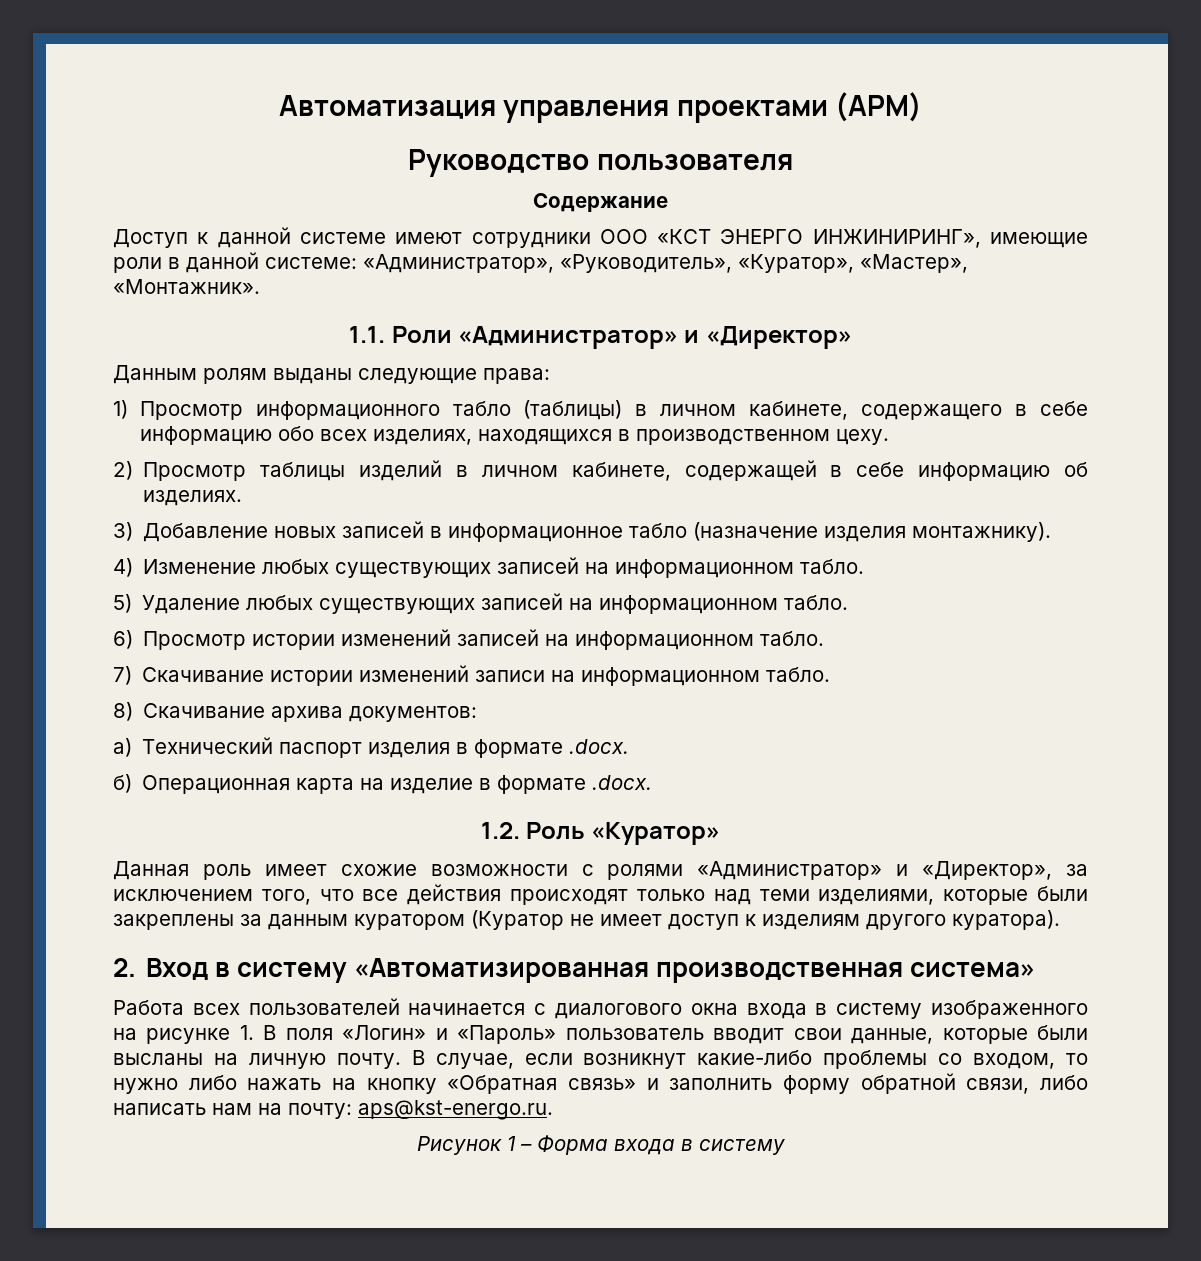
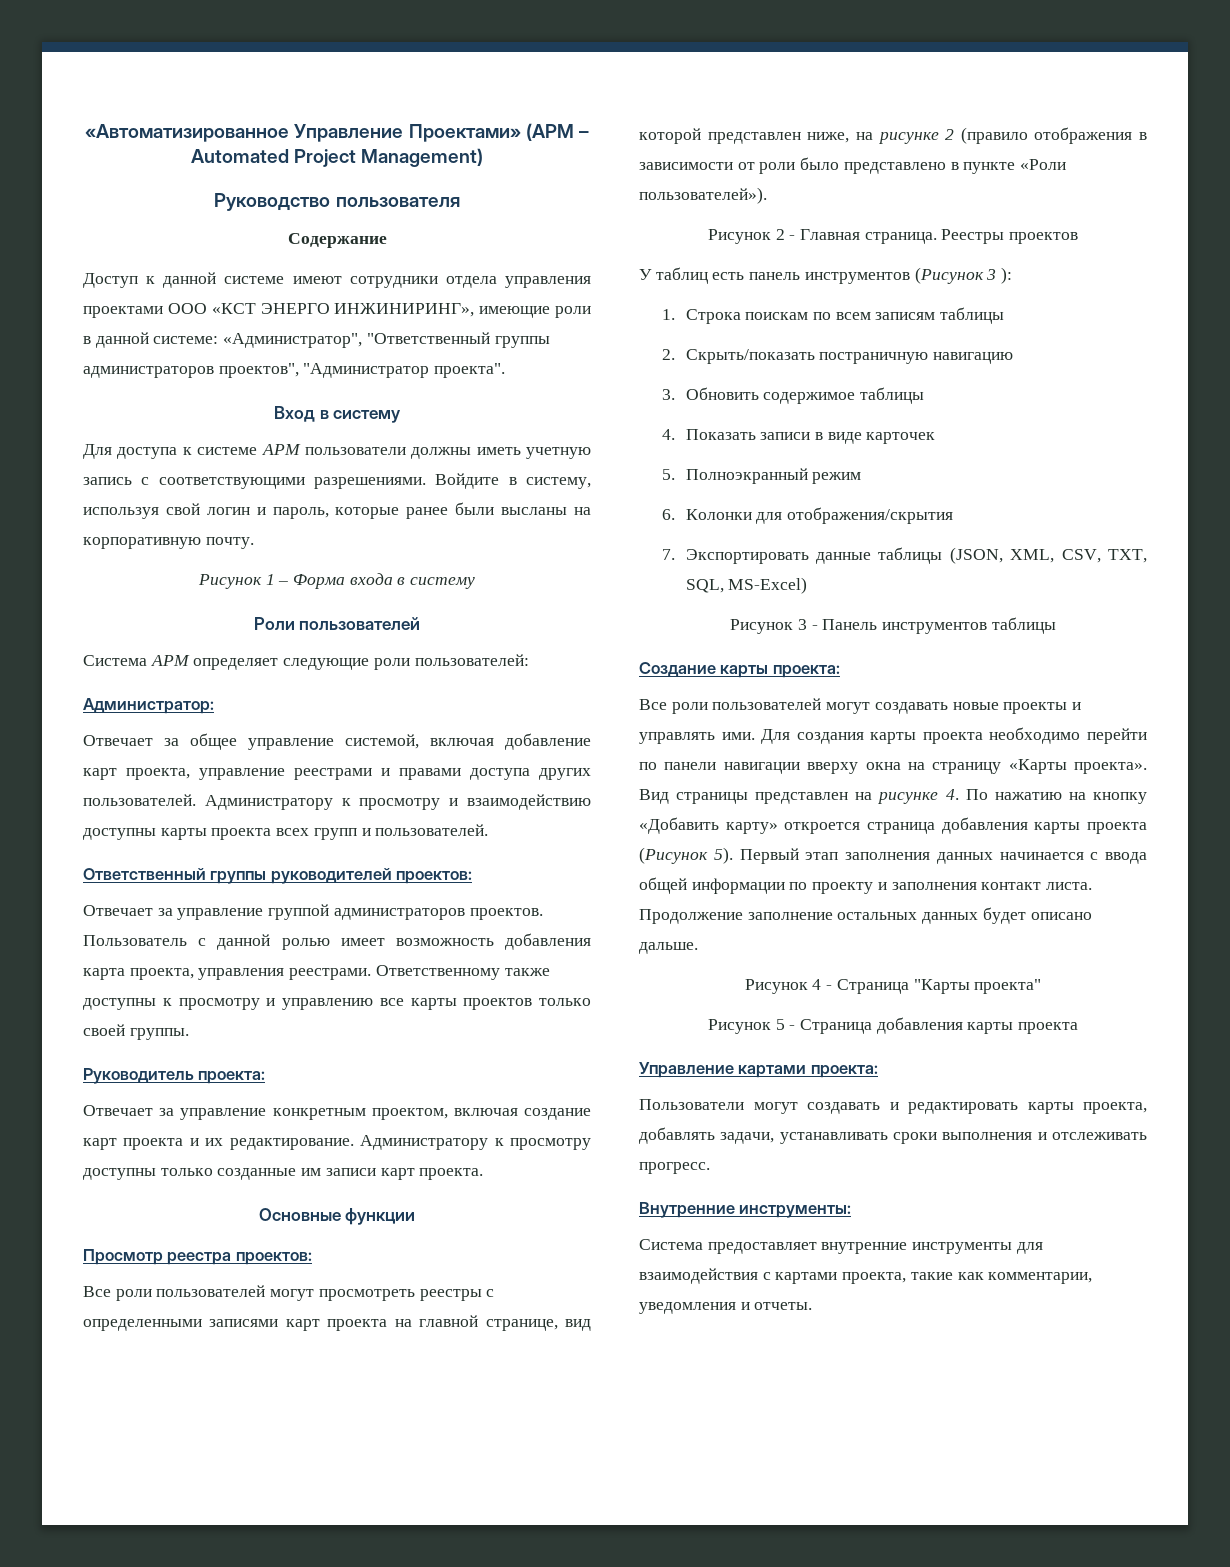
- Автоматизация управления проектами (APM)
+ «Автоматизированное Управление Проектами» (APM – Automated Project Management)
- Доступ к данной системе имеют сотрудники ООО «КСТ ЭНЕРГО ИНЖИНИРИНГ», имеющие роли в данной системе: «Администратор», «Руководитель», «Куратор», «Мастер», «Монтажник».
- 1.1. Роли «Администратор» и «Директор»
- Данным ролям выданы следующие права:
- 1) Просмотр информационного табло (таблицы) в личном кабинете, содержащего в себе информацию обо всех изделиях, находящихся в производственном цеху.
- 2) Просмотр таблицы изделий в личном кабинете, содержащей в себе информацию об изделиях.
- 3) Добавление новых записей в информационное табло (назначение изделия монтажнику).
- 4) Изменение любых существующих записей на информационном табло.
- 5) Удаление любых существующих записей на информационном табло.
- 6) Просмотр истории изменений записей на информационном табло.
- 7) Скачивание истории изменений записи на информационном табло.
- 8) Скачивание архива документов:
- а) Технический паспорт изделия в формате .docx.
- б) Операционная карта на изделие в формате .docx.
- 1.2. Роль «Куратор»
- Данная роль имеет схожие возможности с ролями «Администратор» и «Директор», за исключением того, что все действия происходят только над теми изделиями, которые были закреплены за данным куратором (Куратор не имеет доступ к изделиям другого куратора).
- 2. Вход в систему «Автоматизированная производственная система»
- Работа всех пользователей начинается с диалогового окна входа в систему изображенного на рисунке 1. В поля «Логин» и «Пароль» пользователь вводит свои данные, которые были высланы на личную почту. В случае, если возникнут какие-либо проблемы со входом, то нужно либо нажать на кнопку «Обратная связь» и заполнить форму обратной связи, либо написать нам на почту: aps@kst-energo.ru.
+ Доступ к данной системе имеют сотрудники отдела управления проектами ООО «КСТ ЭНЕРГО ИНЖИНИРИНГ», имеющие роли в данной системе: «Администратор", "Ответственный группы администраторов проектов", "Администратор проекта".
+ Вход в систему
+ Для доступа к системе APM пользователи должны иметь учетную запись с соответствующими разрешениями. Войдите в систему, используя свой логин и пароль, которые ранее были высланы на корпоративную почту.
+ Роли пользователей
+ Система APM определяет следующие роли пользователей:
+ Администратор:
+ Отвечает за общее управление системой, включая добавление карт проекта, управление реестрами и правами доступа других пользователей. Администратору к просмотру и взаимодействию доступны карты проекта всех групп и пользователей.
+ Ответственный группы руководителей проектов:
+ Отвечает за управление группой администраторов проектов. Пользователь с данной ролью имеет возможность добавления карта проекта, управления реестрами. Ответственному также доступны к просмотру и управлению все карты проектов только своей группы.
+ Руководитель проекта:
+ Отвечает за управление конкретным проектом, включая создание карт проекта и их редактирование. Администратору к просмотру доступны только созданные им записи карт проекта.
+ Основные функции
+ Просмотр реестра проектов:
+ Все роли пользователей могут просмотреть реестры с определенными записями карт проекта на главной странице, вид которой представлен ниже, на рисунке 2 (правило отображения в зависимости от роли было представлено в пункте «Роли пользователей»).
+ Рисунок 2 - Главная страница. Реестры проектов
+ У таблиц есть панель инструментов (Рисунок 3 ):
+ 1. Строка поискам по всем записям таблицы
+ 2. Скрыть/показать постраничную навигацию
+ 3. Обновить содержимое таблицы
+ 4. Показать записи в виде карточек
+ 5. Полноэкранный режим
+ 6. Колонки для отображения/скрытия
+ 7. Экспортировать данные таблицы (JSON, XML, CSV, TXT, SQL, MS-Excel)
+ Рисунок 3 - Панель инструментов таблицы
+ Создание карты проекта:
+ Все роли пользователей могут создавать новые проекты и управлять ими. Для создания карты проекта необходимо перейти по панели навигации вверху окна на страницу «Карты проекта». Вид страницы представлен на рисунке 4. По нажатию на кнопку «Добавить карту» откроется страница добавления карты проекта (Рисунок 5). Первый этап заполнения данных начинается с ввода общей информации по проекту и заполнения контакт листа. Продолжение заполнение остальных данных будет описано дальше.
+ Рисунок 4 - Страница "Карты проекта"
+ Рисунок 5 - Страница добавления карты проекта
+ Управление картами проекта:
+ Пользователи могут создавать и редактировать карты проекта, добавлять задачи, устанавливать сроки выполнения и отслеживать прогресс.
+ Внутренние инструменты:
+ Система предоставляет внутренние инструменты для взаимодействия с картами проекта, такие как комментарии, уведомления и отчеты.

